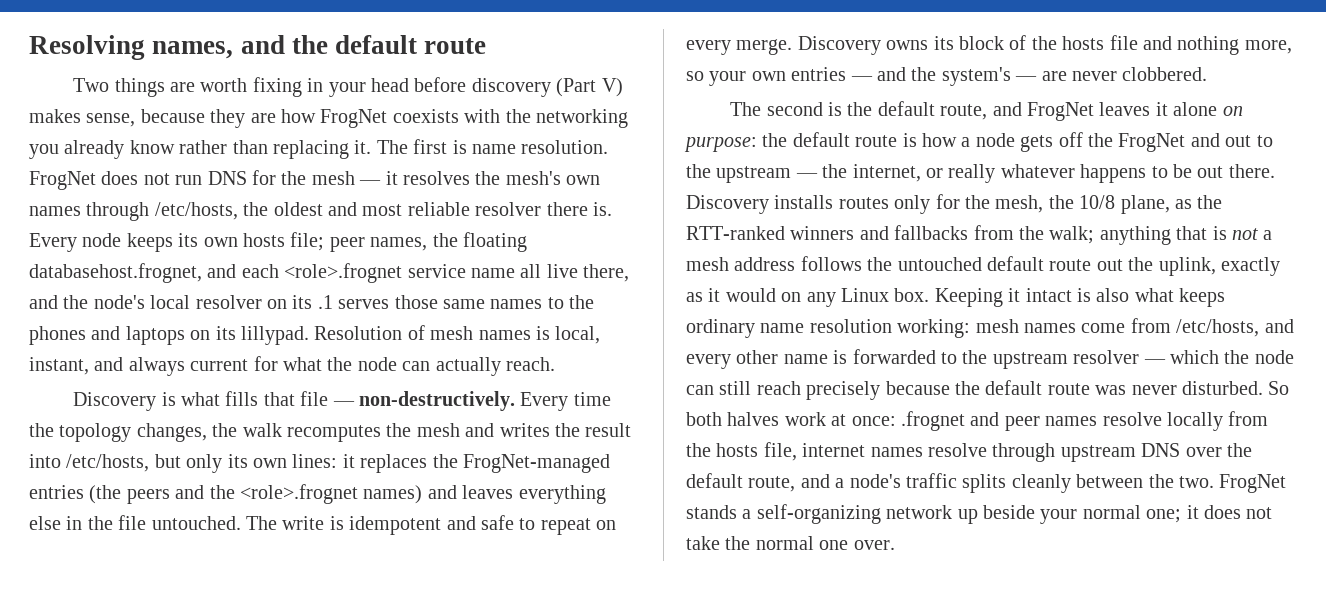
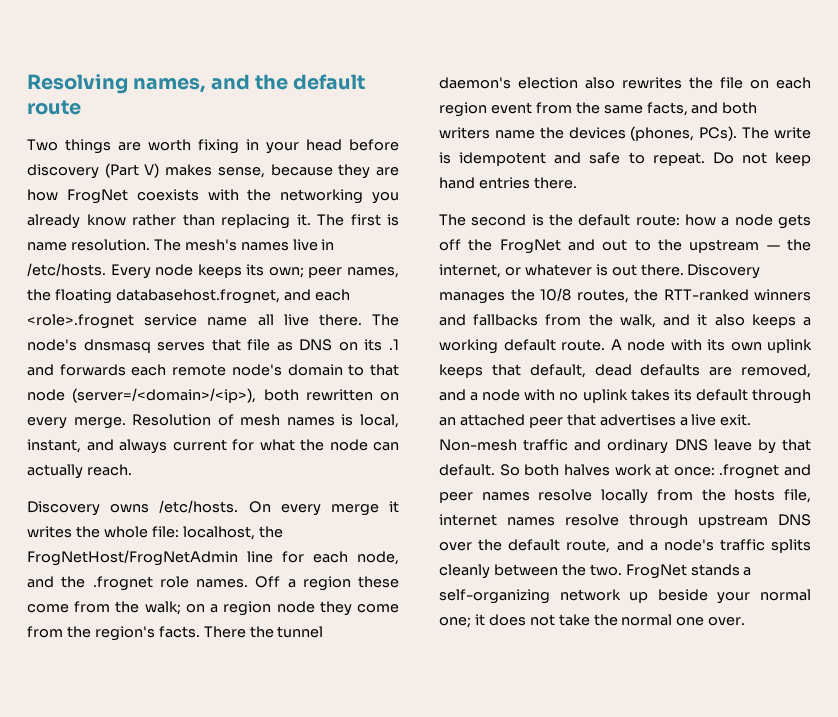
- FrogNet does not run DNS for the mesh — it resolves the mesh's own names through /etc/hosts, the oldest and most reliable resolver there is.
+ The mesh's names live in /etc/hosts.
- Every node keeps its own hosts file; peer names, the floating databasehost.frognet, and each <role>.frognet service name all live there, and the node's local resolver on its .1 serves those same names to the phones and laptops on its lillypad.
+ Every node keeps its own; peer names, the floating databasehost.frognet, and each <role>.frognet service name all live there. The node's dnsmasq serves that file as DNS on its .1 and forwards each remote node's domain to that node (server=/<domain>/<ip>), both rewritten on every merge.
- Discovery is what fills that file — non-destructively. Every time the topology changes, the walk recomputes the mesh and writes the result into /etc/hosts, but only its own lines: it replaces the FrogNet-managed entries (the peers and the <role>.frognet names) and leaves everything else in the file untouched.
+ Discovery owns /etc/hosts. On every merge it writes the whole file: localhost, the FrogNetHost/FrogNetAdmin line for each node, and the .frognet role names. Off a region these come from the walk; on a region node they come from the region's facts. There the tunnel daemon's election also rewrites the file on each region event from the same facts, and both writers name the devices (phones, PCs).
- The write is idempotent and safe to repeat on every merge. Discovery owns its block of the hosts file and nothing more, so your own entries — and the system's — are never clobbered.
+ The write is idempotent and safe to repeat. Do not keep hand entries there.
- The second is the default route, and FrogNet leaves it alone on purpose: the default route is how a node gets off the FrogNet and out to the upstream — the internet, or really whatever happens to be out there. Discovery installs routes only for the mesh, the 10/8 plane, as the RTT-ranked winners and fallbacks from the walk; anything that is not a mesh address follows the untouched default route out the uplink, exactly as it would on any Linux box. Keeping it intact is also what keeps ordinary name resolution working: mesh names come from /etc/hosts, and every other name is forwarded to the upstream resolver — which the node can still reach precisely because the default route was never disturbed.
+ The second is the default route: how a node gets off the FrogNet and out to the upstream — the internet, or whatever is out there. Discovery manages the 10/8 routes, the RTT-ranked winners and fallbacks from the walk, and it also keeps a working default route. A node with its own uplink keeps that default, dead defaults are removed, and a node with no uplink takes its default through an attached peer that advertises a live exit. Non-mesh traffic and ordinary DNS leave by that default.

